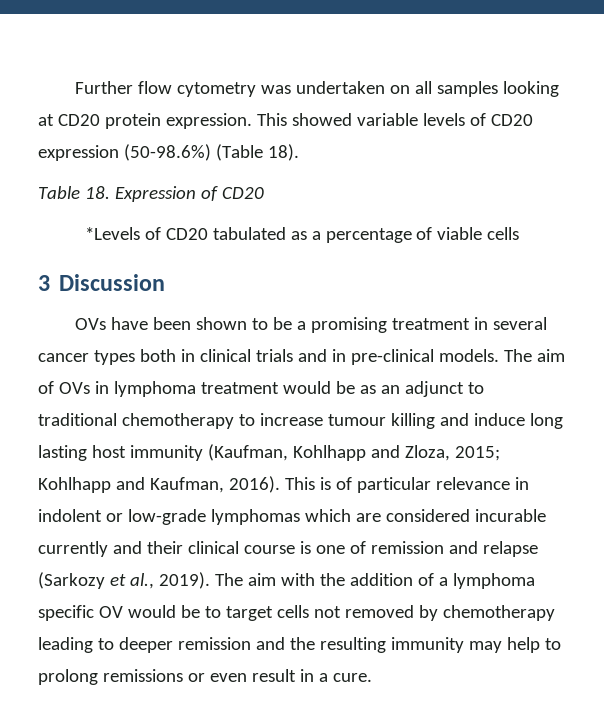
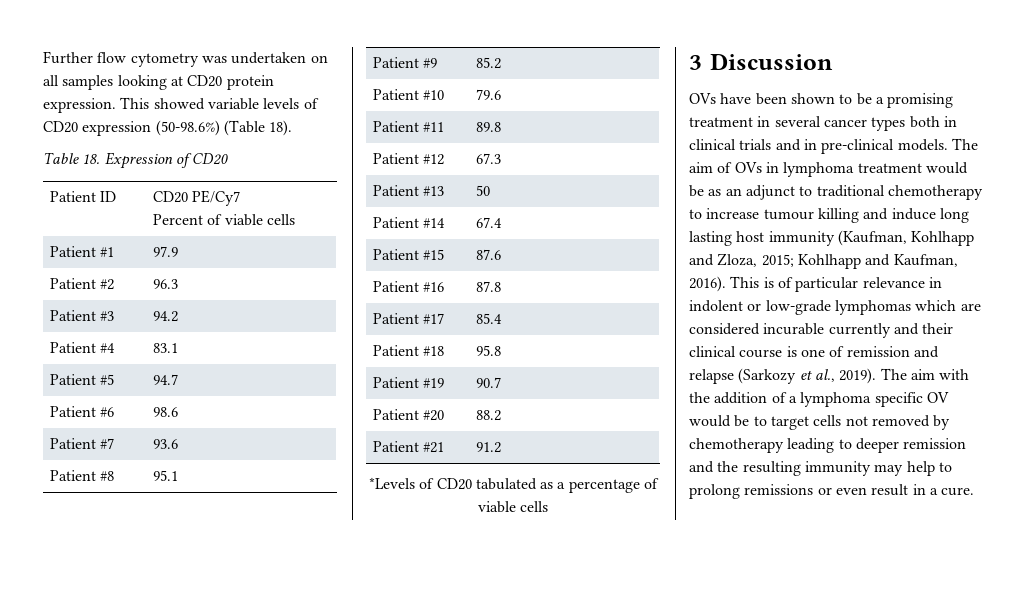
+ Patient ID | CD20 PE/Cy7
+ Percent of viable cells
+ Patient #1 | 97.9
+ Patient #2 | 96.3
+ Patient #3 | 94.2
+ Patient #4 | 83.1
+ Patient #5 | 94.7
+ Patient #6 | 98.6
+ Patient #7 | 93.6
+ Patient #8 | 95.1
+ Patient #9 | 85.2
+ Patient #10 | 79.6
+ Patient #11 | 89.8
+ Patient #12 | 67.3
+ Patient #13 | 50
+ Patient #14 | 67.4
+ Patient #15 | 87.6
+ Patient #16 | 87.8
+ Patient #17 | 85.4
+ Patient #18 | 95.8
+ Patient #19 | 90.7
+ Patient #20 | 88.2
+ Patient #21 | 91.2

